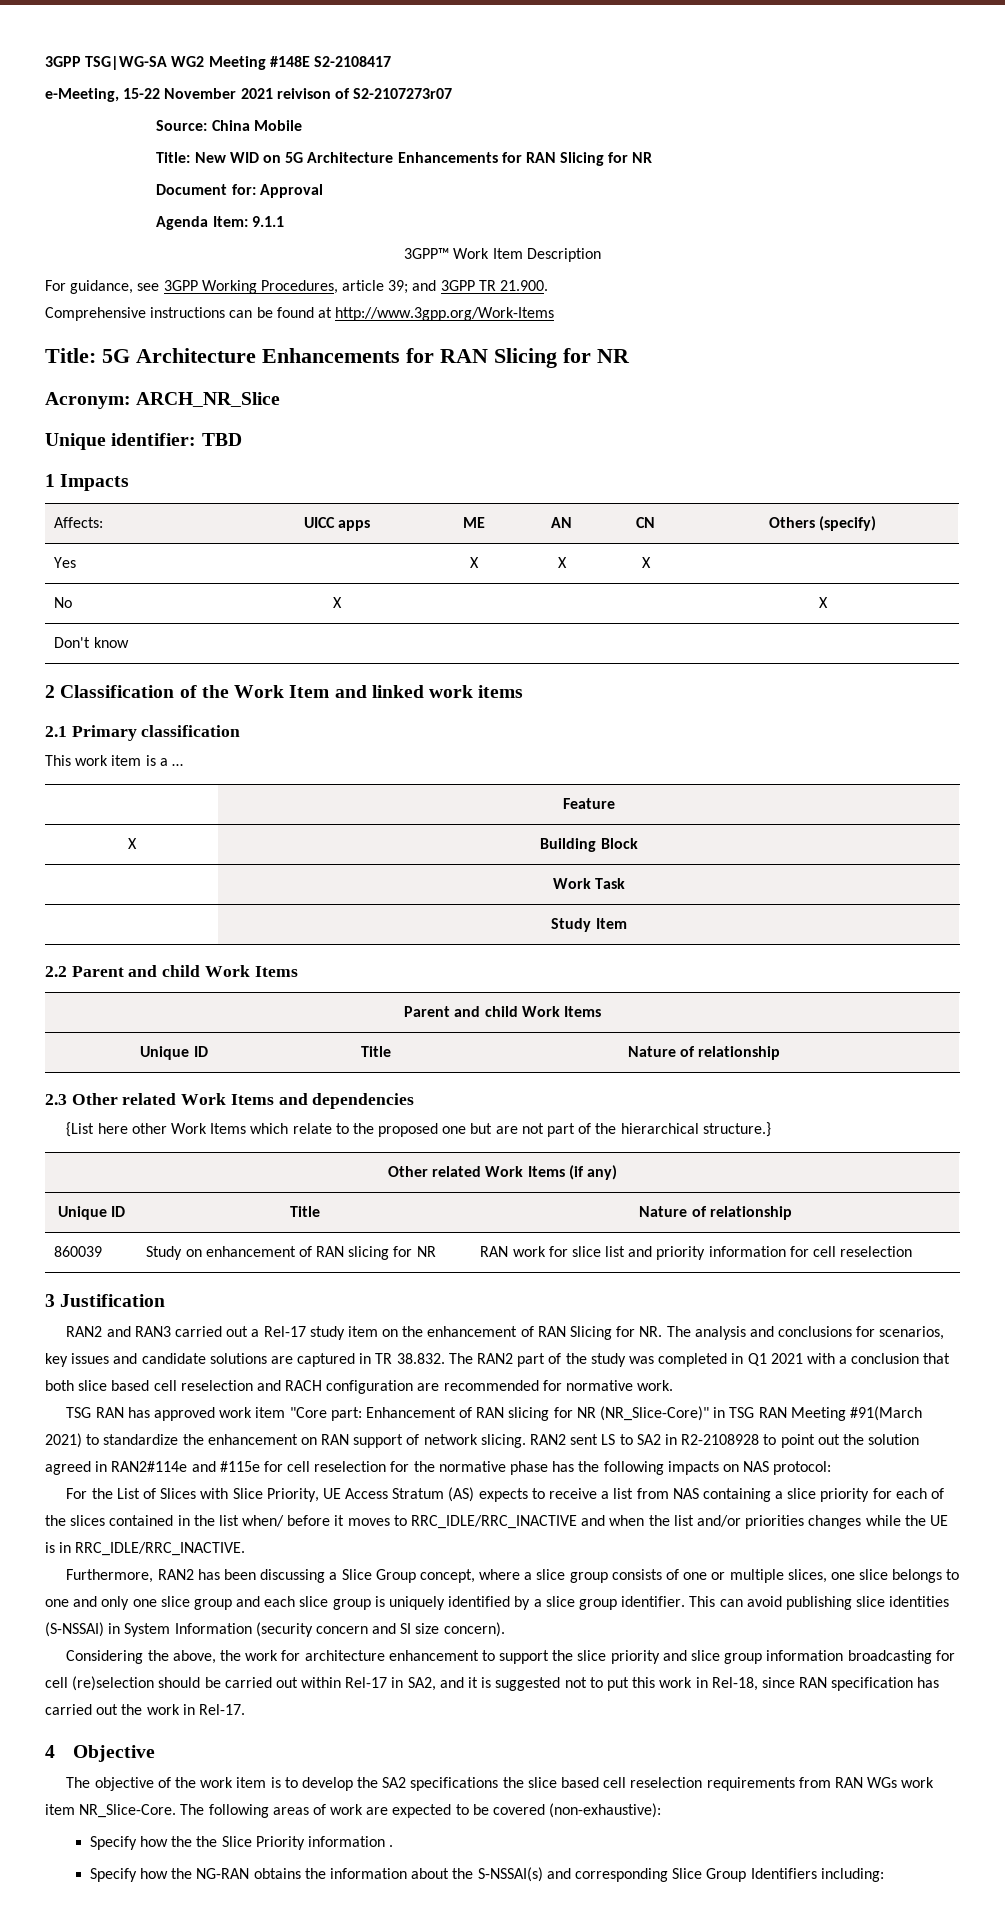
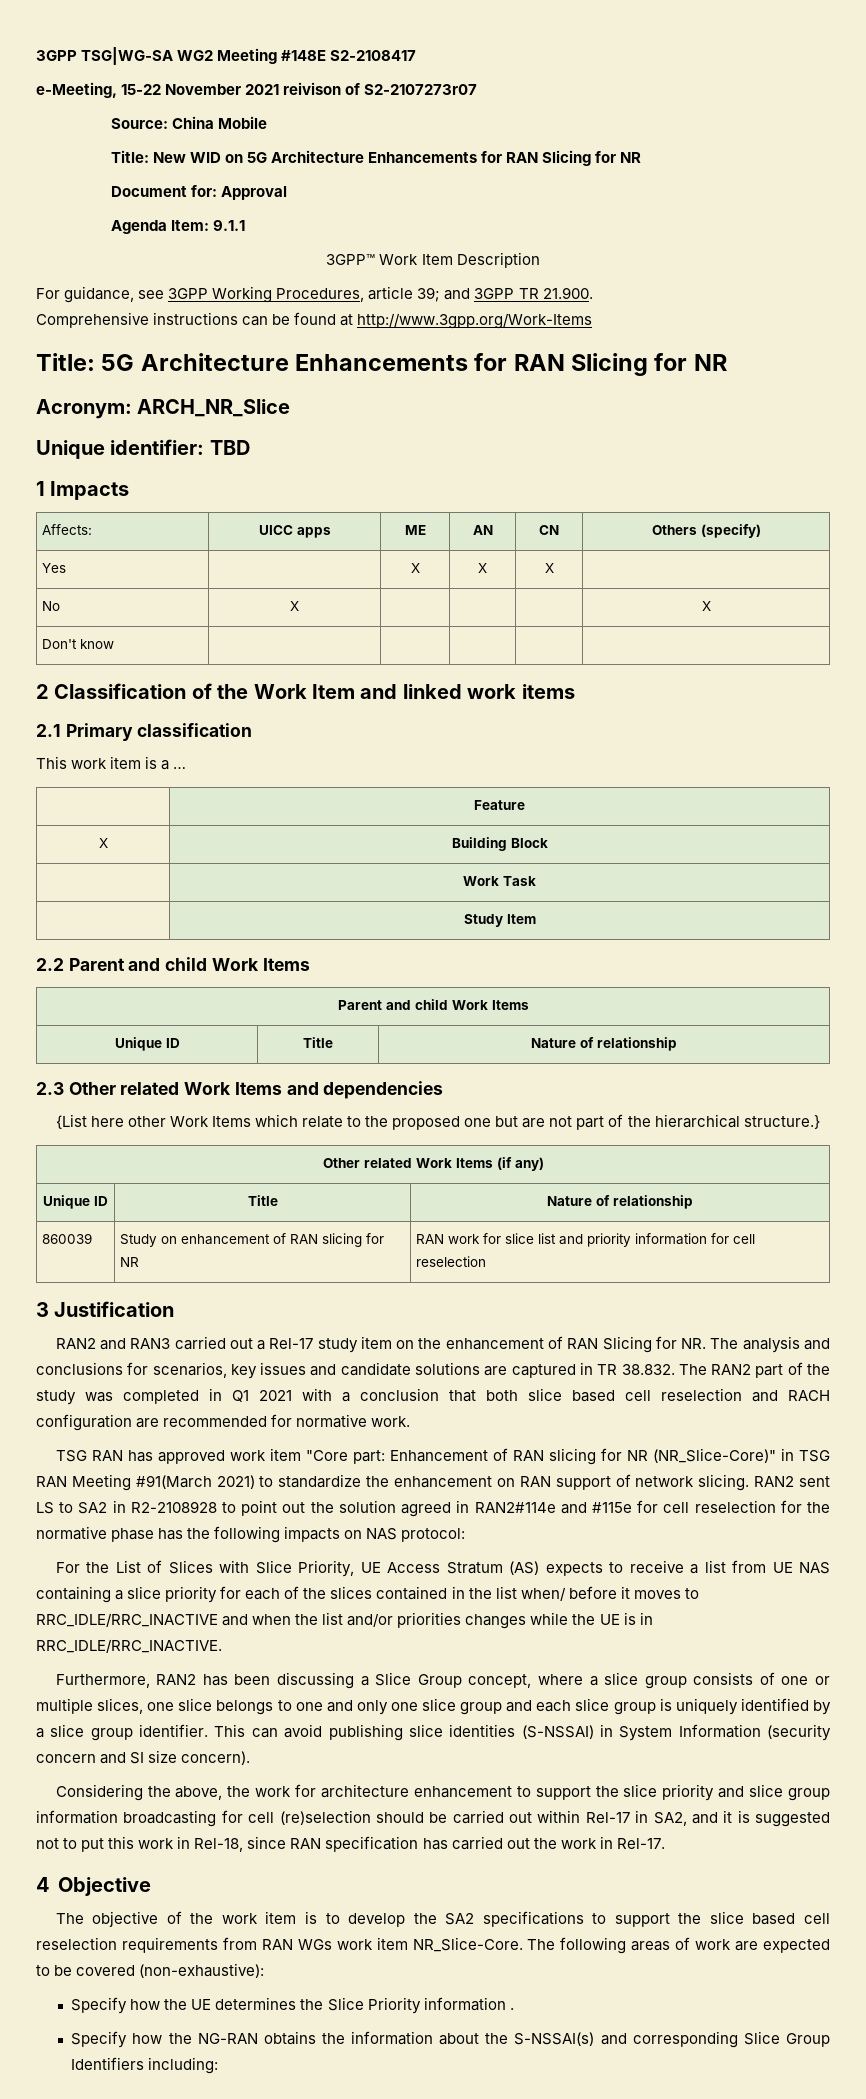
- For the List of Slices with Slice Priority, UE Access Stratum (AS) expects to receive a list from NAS containing a slice priority for each of the slices contained in the list when/ before it moves to RRC_IDLE/RRC_INACTIVE and when the list and/or priorities changes while the UE is in RRC_IDLE/RRC_INACTIVE.
+ For the List of Slices with Slice Priority, UE Access Stratum (AS) expects to receive a list from UE NAS containing a slice priority for each of the slices contained in the list when/ before it moves to RRC_IDLE/RRC_INACTIVE and when the list and/or priorities changes while the UE is in RRC_IDLE/RRC_INACTIVE.
- The objective of the work item is to develop the SA2 specifications the slice based cell reselection requirements from RAN WGs work item NR_Slice-Core.
+ The objective of the work item is to develop the SA2 specifications to support the slice based cell reselection requirements from RAN WGs work item NR_Slice-Core.
- Specify how the the Slice Priority information .
+ Specify how the UE determines the Slice Priority information .

